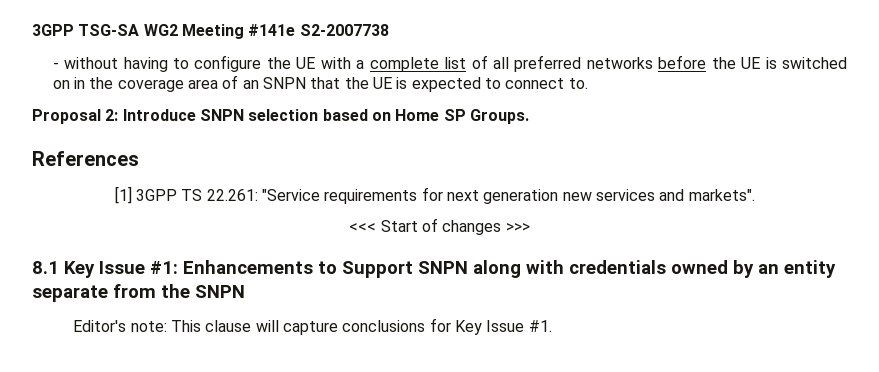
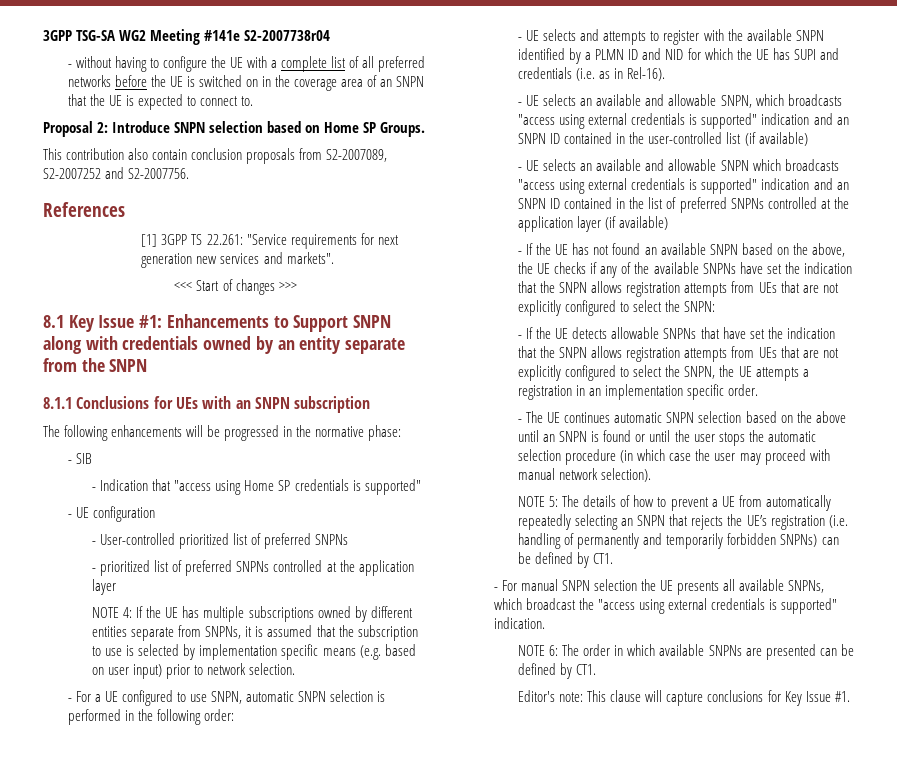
- 3GPP TSG-SA WG2 Meeting #141e S2-2007738
+ 3GPP TSG-SA WG2 Meeting #141e S2-2007738r04
+ This contribution also contain conclusion proposals from S2-2007089, S2-2007252 and S2-2007756.
+ 8.1.1 Conclusions for UEs with an SNPN subscription
+ The following enhancements will be progressed in the normative phase:
+ - SIB
+ - Indication that "access using Home SP credentials is supported"
+ - UE configuration
+ - User-controlled prioritized list of preferred SNPNs
+ - prioritized list of preferred SNPNs controlled at the application layer
+ NOTE 4: If the UE has multiple subscriptions owned by different entities separate from SNPNs, it is assumed that the subscription to use is selected by implementation specific means (e.g. based on user input) prior to network selection.
+ - For a UE configured to use SNPN, automatic SNPN selection is performed in the following order:
+ - UE selects and attempts to register with the available SNPN identified by a PLMN ID and NID for which the UE has SUPI and credentials (i.e. as in Rel-16).
+ - UE selects an available and allowable SNPN, which broadcasts "access using external credentials is supported" indication and an SNPN ID contained in the user-controlled list (if available)
+ - UE selects an available and allowable SNPN which broadcasts "access using external credentials is supported" indication and an SNPN ID contained in the list of preferred SNPNs controlled at the application layer (if available)
+ - If the UE has not found an available SNPN based on the above, the UE checks if any of the available SNPNs have set the indication that the SNPN allows registration attempts from UEs that are not explicitly configured to select the SNPN:
+ - If the UE detects allowable SNPNs that have set the indication that the SNPN allows registration attempts from UEs that are not explicitly configured to select the SNPN, the UE attempts a registration in an implementation specific order.
+ - The UE continues automatic SNPN selection based on the above until an SNPN is found or until the user stops the automatic selection procedure (in which case the user may proceed with manual network selection).
+ NOTE 5: The details of how to prevent a UE from automatically repeatedly selecting an SNPN that rejects the UE’s registration (i.e. handling of permanently and temporarily forbidden SNPNs) can be defined by CT1.
+ - For manual SNPN selection the UE presents all available SNPNs, which broadcast the "access using external credentials is supported" indication.
+ NOTE 6: The order in which available SNPNs are presented can be defined by CT1.

